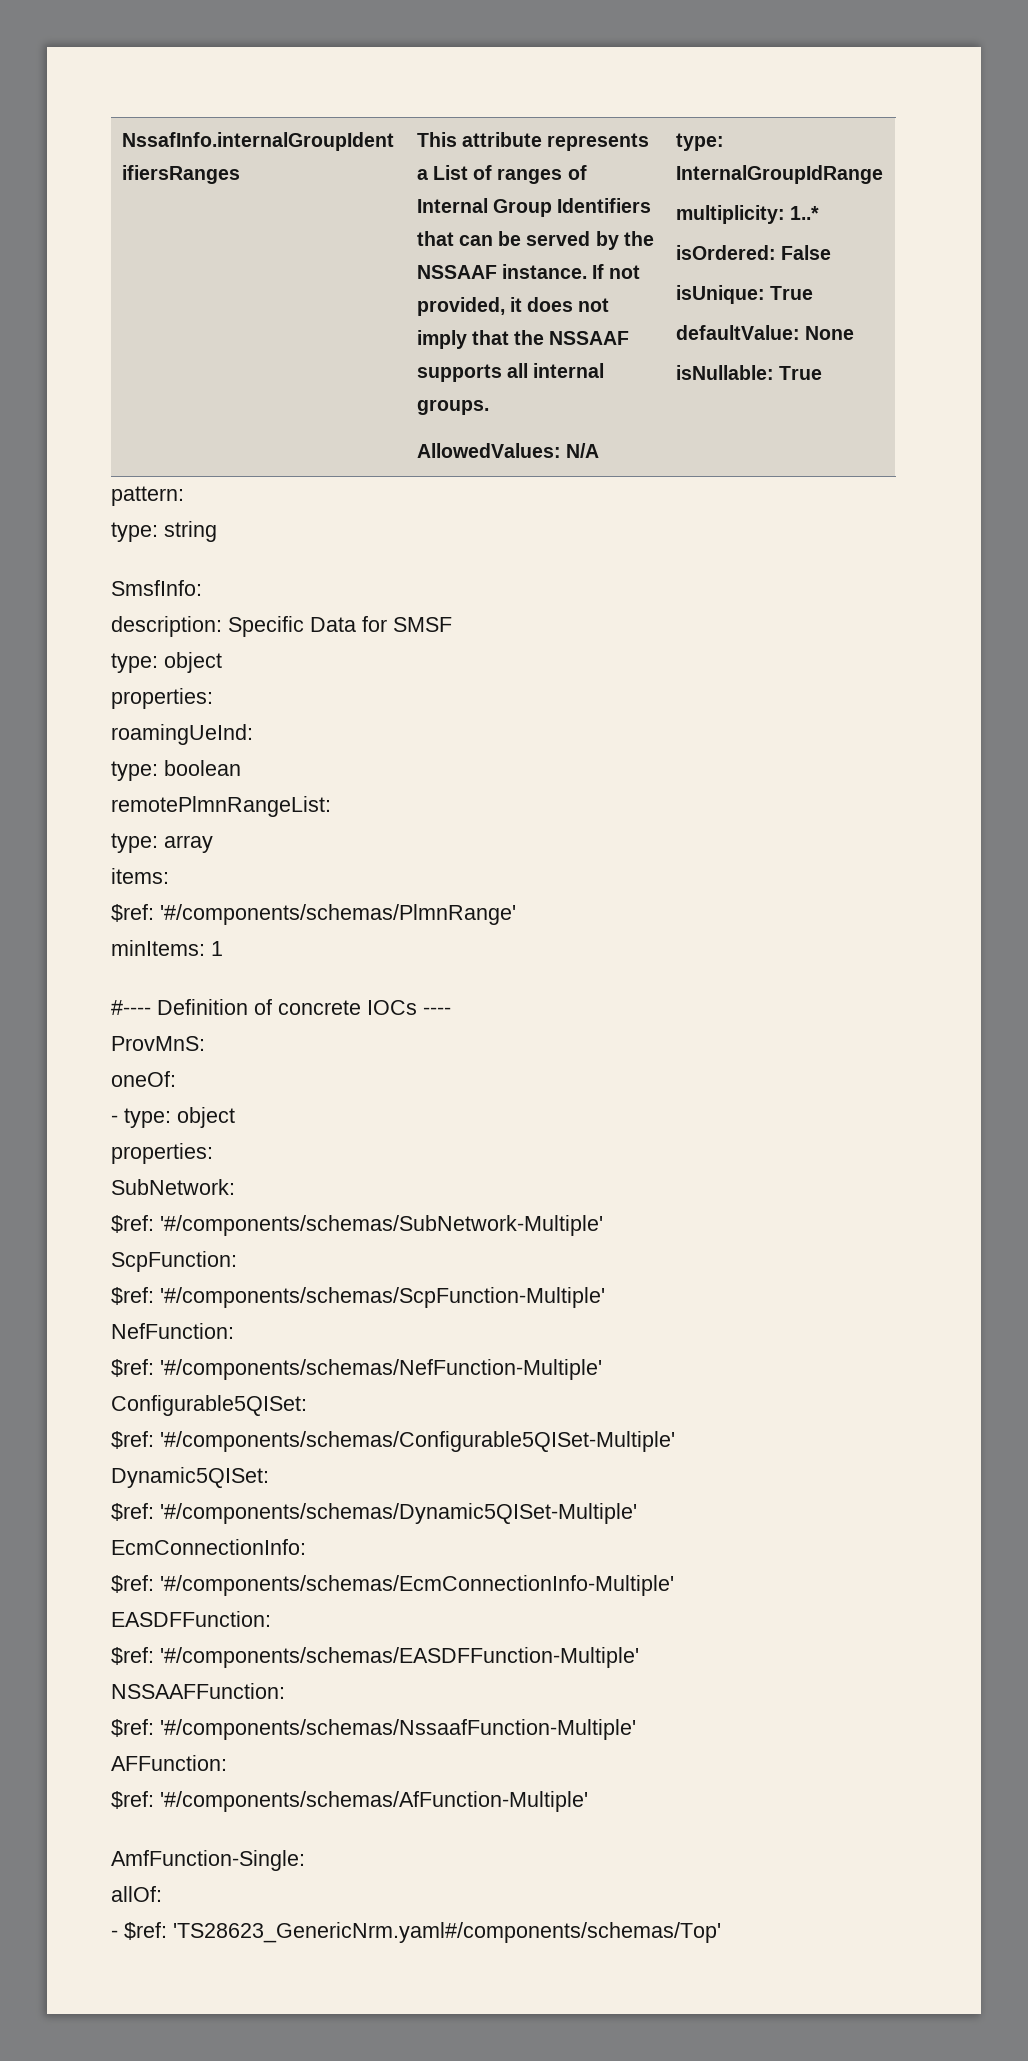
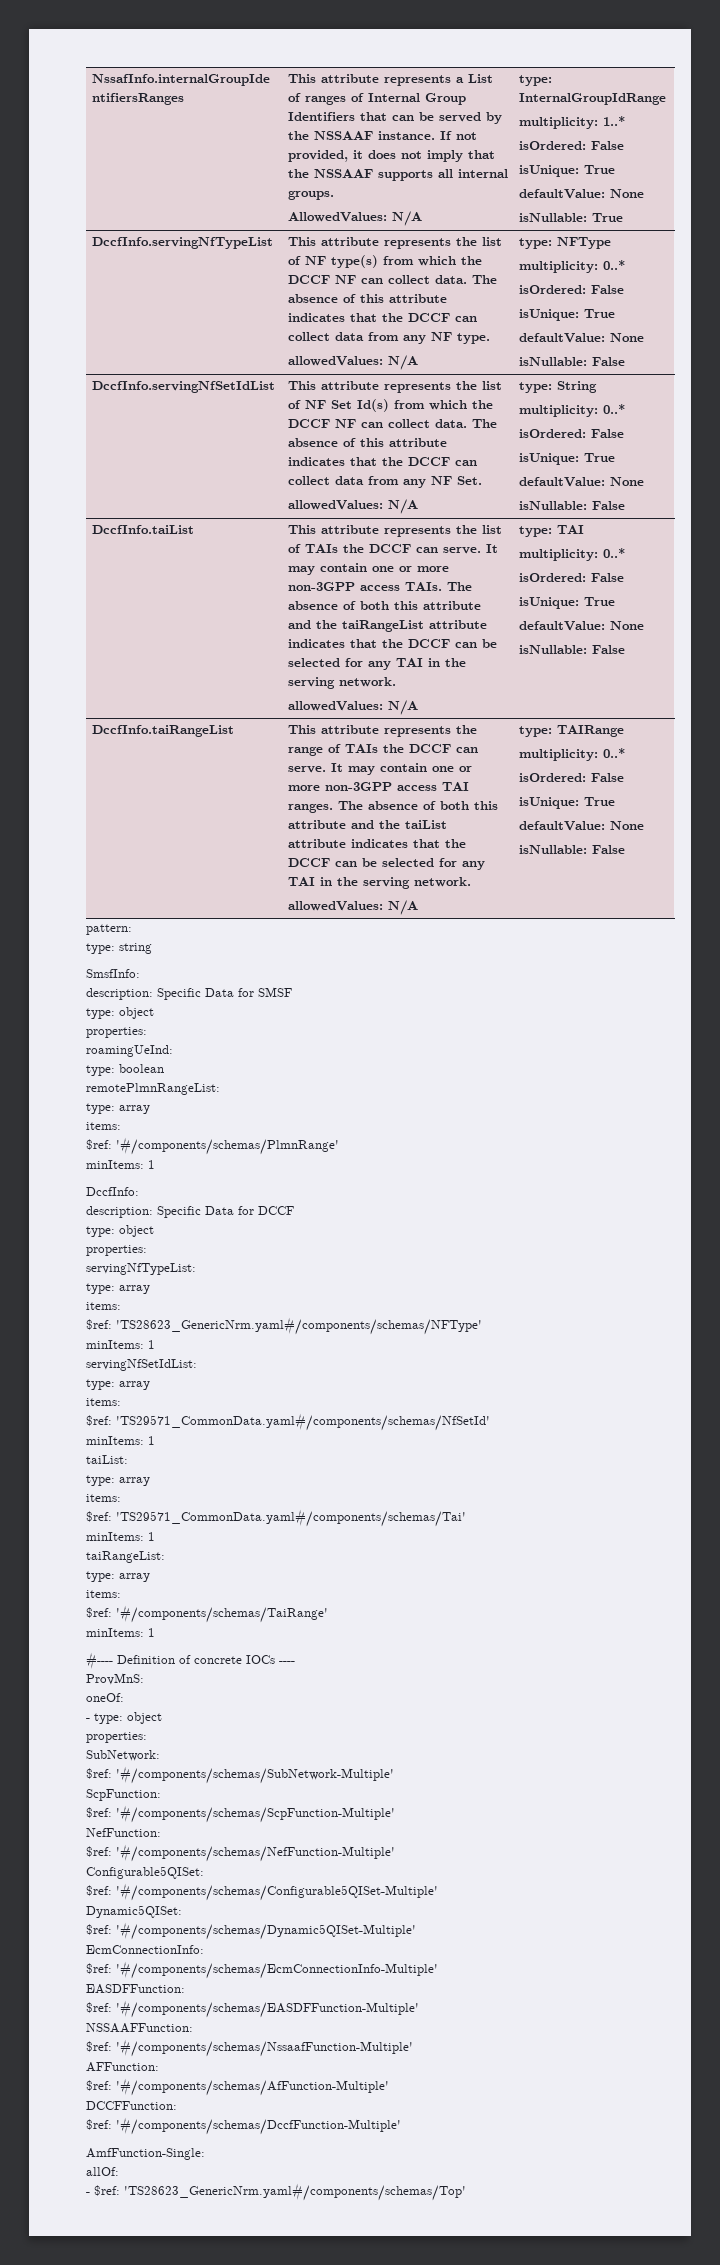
+ DccfInfo.servingNfTypeList | This attribute represents the list of NF type(s) from which the DCCF NF can collect data. The absence of this attribute indicates that the DCCF can collect data from any NF type.
+ allowedValues: N/A | type: NFType
+ multiplicity: 0..*
+ isOrdered: False
+ isUnique: True
+ defaultValue: None
+ isNullable: False
+ DccfInfo.servingNfSetIdList | This attribute represents the list of NF Set Id(s) from which the DCCF NF can collect data. The absence of this attribute indicates that the DCCF can collect data from any NF Set.
+ allowedValues: N/A | type: String
+ multiplicity: 0..*
+ isOrdered: False
+ isUnique: True
+ defaultValue: None
+ isNullable: False
+ DccfInfo.taiList | This attribute represents the list of TAIs the DCCF can serve. It may contain one or more non-3GPP access TAIs. The absence of both this attribute and the taiRangeList attribute indicates that the DCCF can be selected for any TAI in the serving network.
+ allowedValues: N/A | type: TAI
+ multiplicity: 0..*
+ isOrdered: False
+ isUnique: True
+ defaultValue: None
+ isNullable: False
+ DccfInfo.taiRangeList | This attribute represents the range of TAIs the DCCF can serve. It may contain one or more non-3GPP access TAI ranges. The absence of both this attribute and the taiList attribute indicates that the DCCF can be selected for any TAI in the serving network.
+ allowedValues: N/A | type: TAIRange
+ multiplicity: 0..*
+ isOrdered: False
+ isUnique: True
+ defaultValue: None
+ isNullable: False
+ DccfInfo:
+ description: Specific Data for DCCF
+ type: object
+ properties:
+ servingNfTypeList:
+ type: array
+ items:
+ $ref: 'TS28623_GenericNrm.yaml#/components/schemas/NFType'
+ minItems: 1
+ servingNfSetIdList:
+ type: array
+ items:
+ $ref: 'TS29571_CommonData.yaml#/components/schemas/NfSetId'
+ minItems: 1
+ taiList:
+ type: array
+ items:
+ $ref: 'TS29571_CommonData.yaml#/components/schemas/Tai'
+ minItems: 1
+ taiRangeList:
+ type: array
+ items:
+ $ref: '#/components/schemas/TaiRange'
+ minItems: 1
+ DCCFFunction:
+ $ref: '#/components/schemas/DccfFunction-Multiple'

